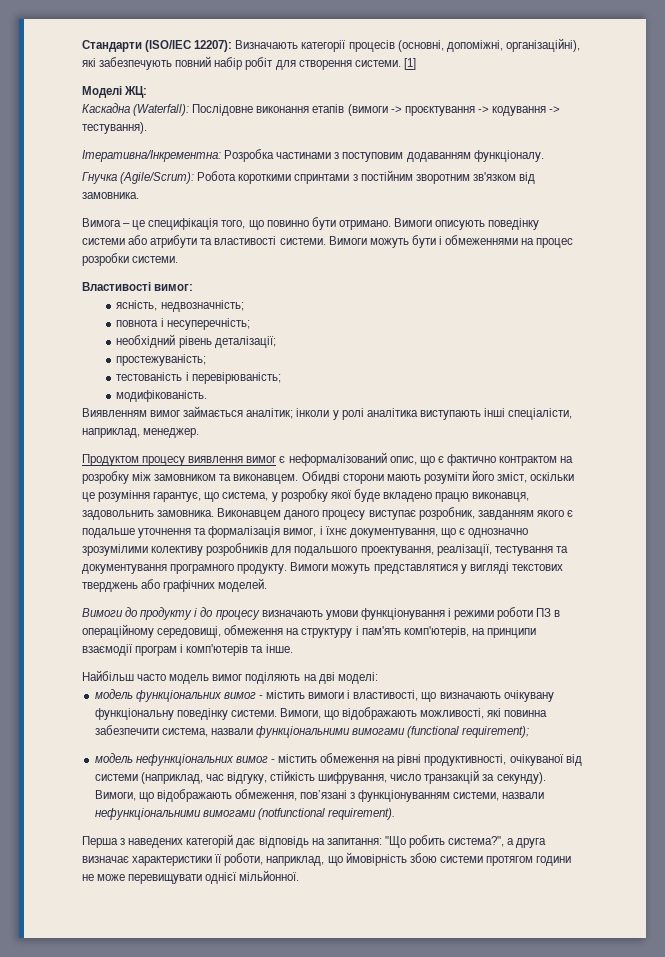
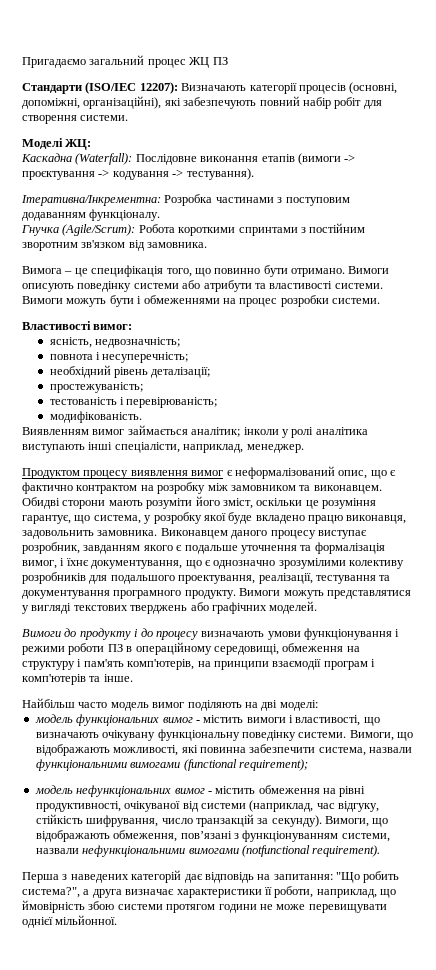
+ Пригадаємо загальний процес ЖЦ ПЗ
- [1]

